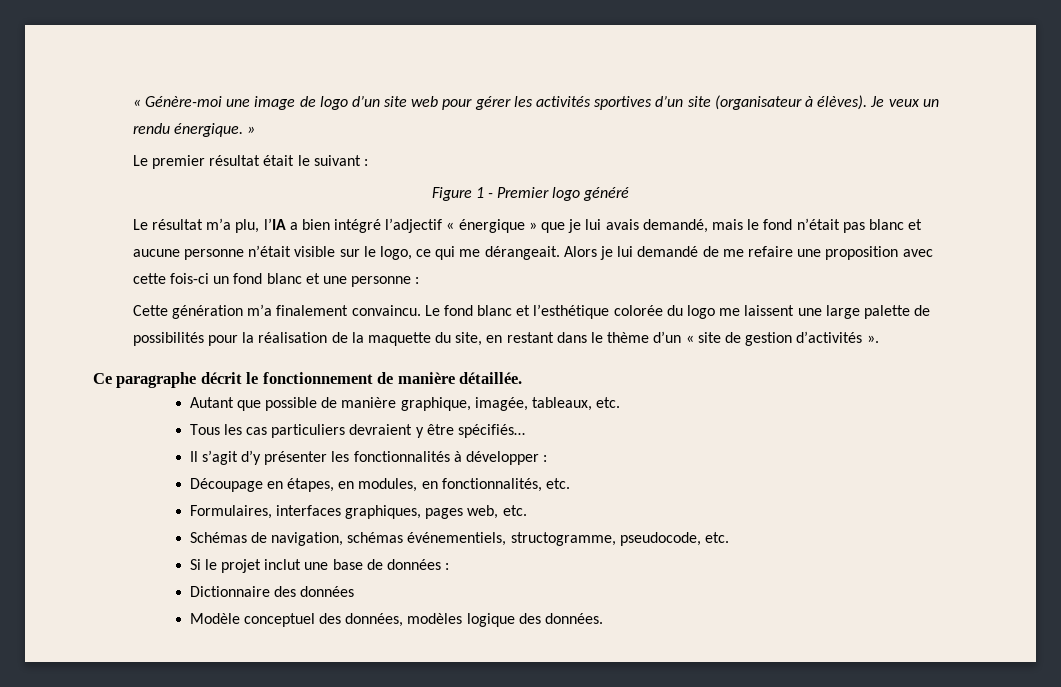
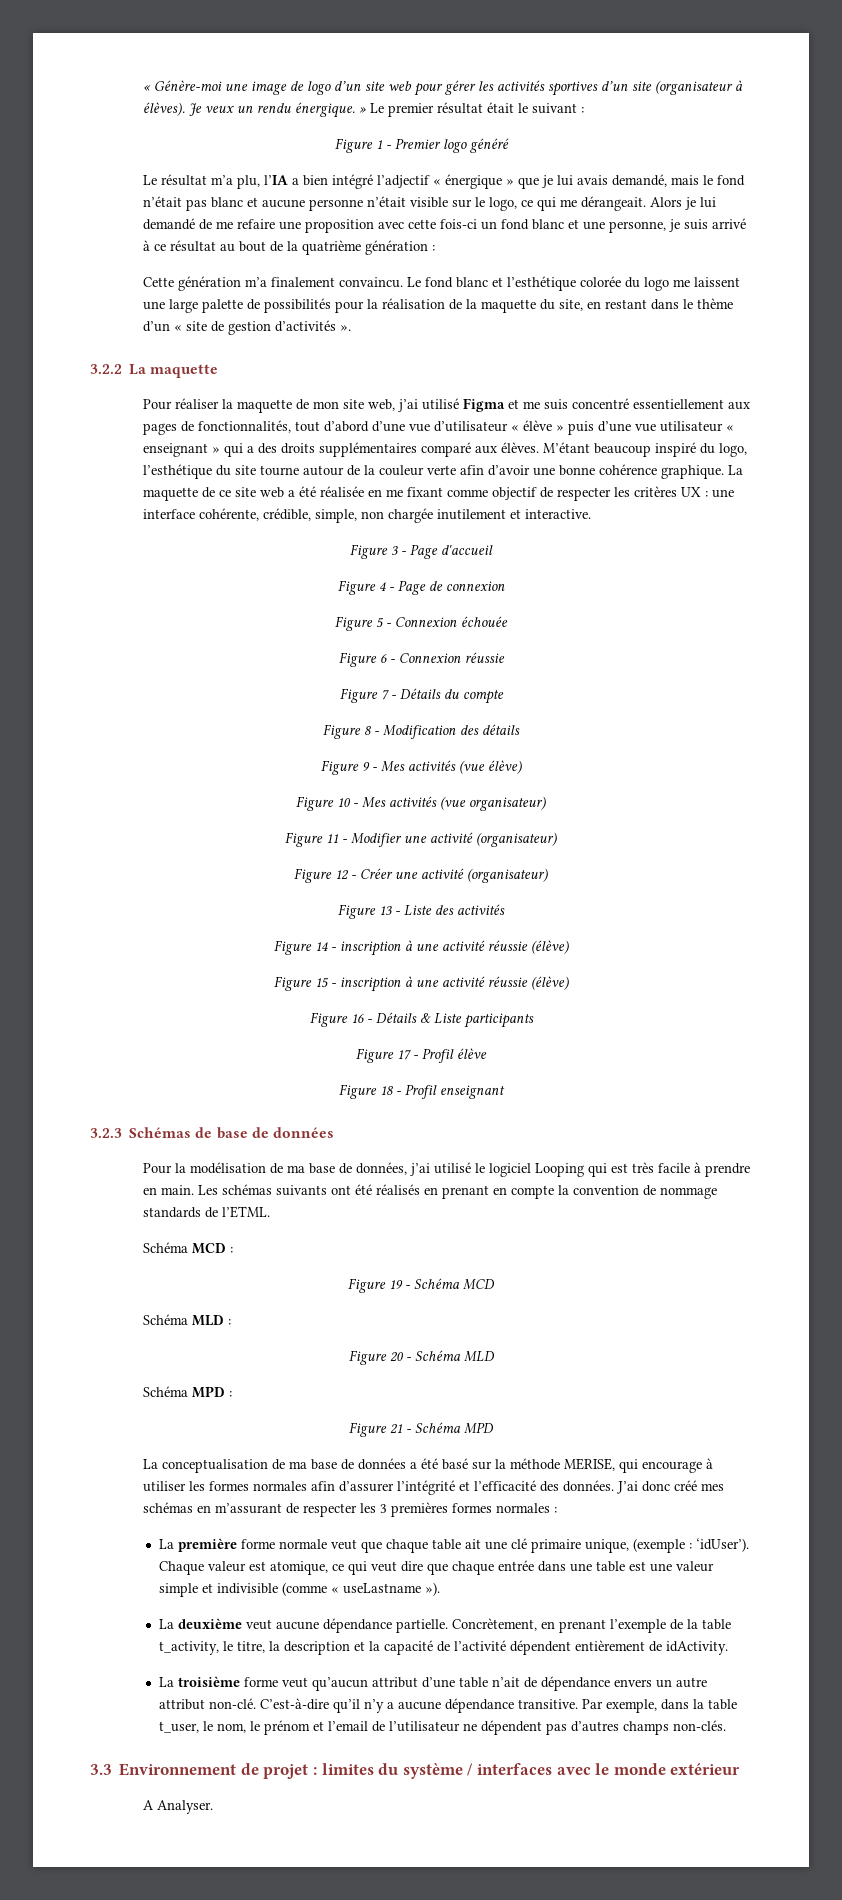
- Je veux un rendu énergique. »
- Le premier résultat était le suivant :
+ Je veux un rendu énergique. » Le premier résultat était le suivant :
- Alors je lui demandé de me refaire une proposition avec cette fois-ci un fond blanc et une personne :
+ Alors je lui demandé de me refaire une proposition avec cette fois-ci un fond blanc et une personne, je suis arrivé à ce résultat au bout de la quatrième génération :
- Ce paragraphe décrit le fonctionnement de manière détaillée.
- Autant que possible de manière graphique, imagée, tableaux, etc.
- Tous les cas particuliers devraient y être spécifiés…
- Il s’agit d’y présenter les fonctionnalités à développer :
- Découpage en étapes, en modules, en fonctionnalités, etc.
- Formulaires, interfaces graphiques, pages web, etc.
- Schémas de navigation, schémas événementiels, structogramme, pseudocode, etc.
- Si le projet inclut une base de données :
- Dictionnaire des données
- Modèle conceptuel des données, modèles logique des données.
+ 3.2.2 La maquette
+ Pour réaliser la maquette de mon site web, j’ai utilisé Figma et me suis concentré essentiellement aux pages de fonctionnalités, tout d’abord d’une vue d’utilisateur « élève » puis d’une vue utilisateur « enseignant » qui a des droits supplémentaires comparé aux élèves. M’étant beaucoup inspiré du logo, l’esthétique du site tourne autour de la couleur verte afin d’avoir une bonne cohérence graphique. La maquette de ce site web a été réalisée en me fixant comme objectif de respecter les critères UX : une interface cohérente, crédible, simple, non chargée inutilement et interactive.
+ Figure 3 - Page d'accueil
+ Figure 4 - Page de connexion
+ Figure 5 - Connexion échouée
+ Figure 6 - Connexion réussie
+ Figure 7 - Détails du compte
+ Figure 8 - Modification des détails
+ Figure 9 - Mes activités (vue élève)
+ Figure 10 - Mes activités (vue organisateur)
+ Figure 11 - Modifier une activité (organisateur)
+ Figure 12 - Créer une activité (organisateur)
+ Figure 13 - Liste des activités
+ Figure 14 - inscription à une activité réussie (élève)
+ Figure 15 - inscription à une activité réussie (élève)
+ Figure 16 - Détails & Liste participants
+ Figure 17 - Profil élève
+ Figure 18 - Profil enseignant
+ 3.2.3 Schémas de base de données
+ Pour la modélisation de ma base de données, j’ai utilisé le logiciel Looping qui est très facile à prendre en main. Les schémas suivants ont été réalisés en prenant en compte la convention de nommage standards de l’ETML.
+ Schéma MCD :
+ Figure 19 - Schéma MCD
+ Schéma MLD :
+ Figure 20 - Schéma MLD
+ Schéma MPD :
+ Figure 21 - Schéma MPD
+ La conceptualisation de ma base de données a été basé sur la méthode MERISE, qui encourage à utiliser les formes normales afin d’assurer l’intégrité et l’efficacité des données. J’ai donc créé mes schémas en m’assurant de respecter les 3 premières formes normales :
+ La première forme normale veut que chaque table ait une clé primaire unique, (exemple : ‘idUser’). Chaque valeur est atomique, ce qui veut dire que chaque entrée dans une table est une valeur simple et indivisible (comme « useLastname »).
+ La deuxième veut aucune dépendance partielle. Concrètement, en prenant l’exemple de la table t_activity, le titre, la description et la capacité de l’activité dépendent entièrement de idActivity.
+ La troisième forme veut qu’aucun attribut d’une table n’ait de dépendance envers un autre attribut non-clé. C’est-à-dire qu’il n’y a aucune dépendance transitive. Par exemple, dans la table t_user, le nom, le prénom et l’email de l’utilisateur ne dépendent pas d’autres champs non-clés.
+ 3.3 Environnement de projet : limites du système / interfaces avec le monde extérieur
+ A Analyser.

